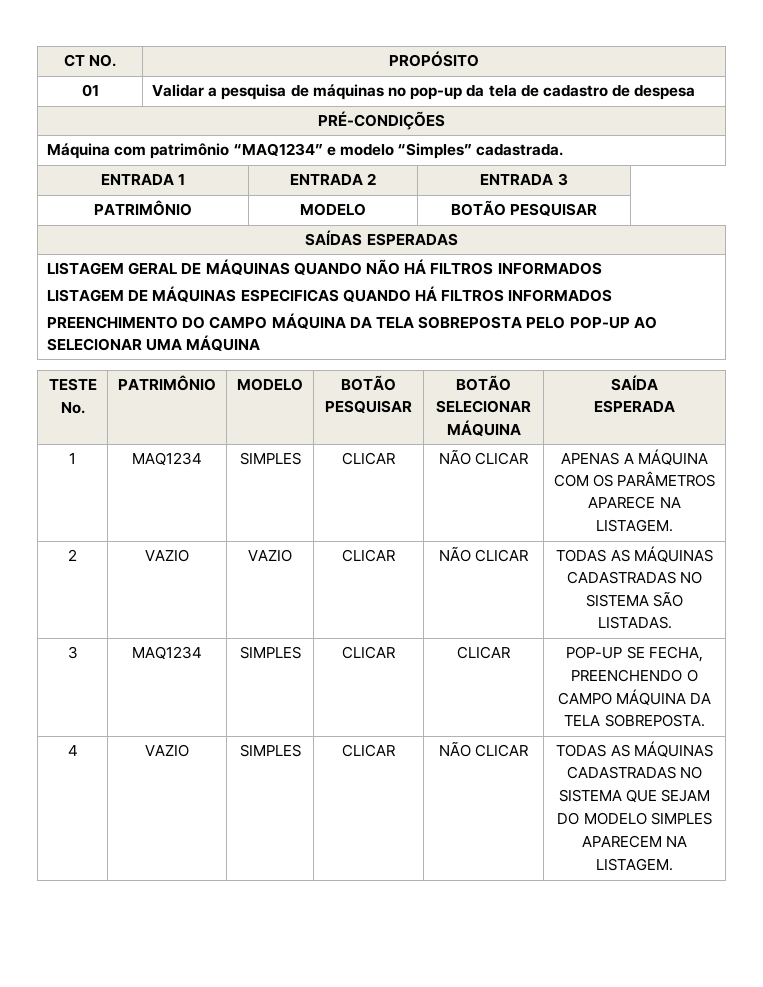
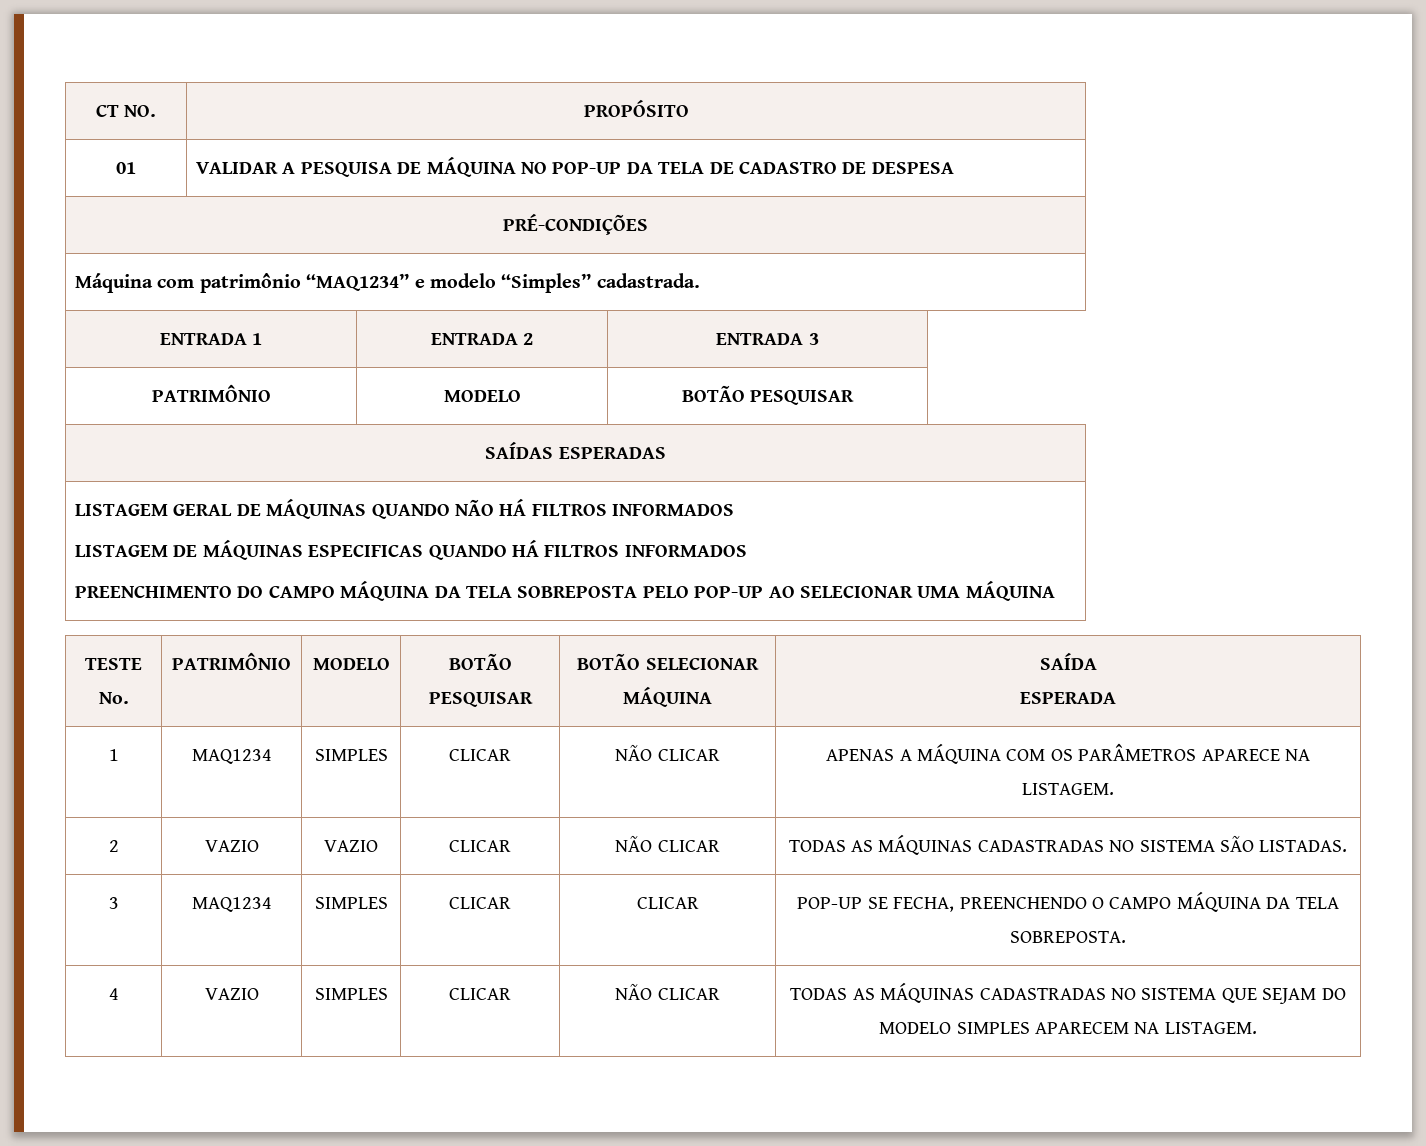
- 01 | Validar a pesquisa de máquinas no pop-up da tela de cadastro de despesa
+ 01 | VALIDAR A PESQUISA DE MÁQUINA NO POP-UP DA TELA DE CADASTRO DE DESPESA

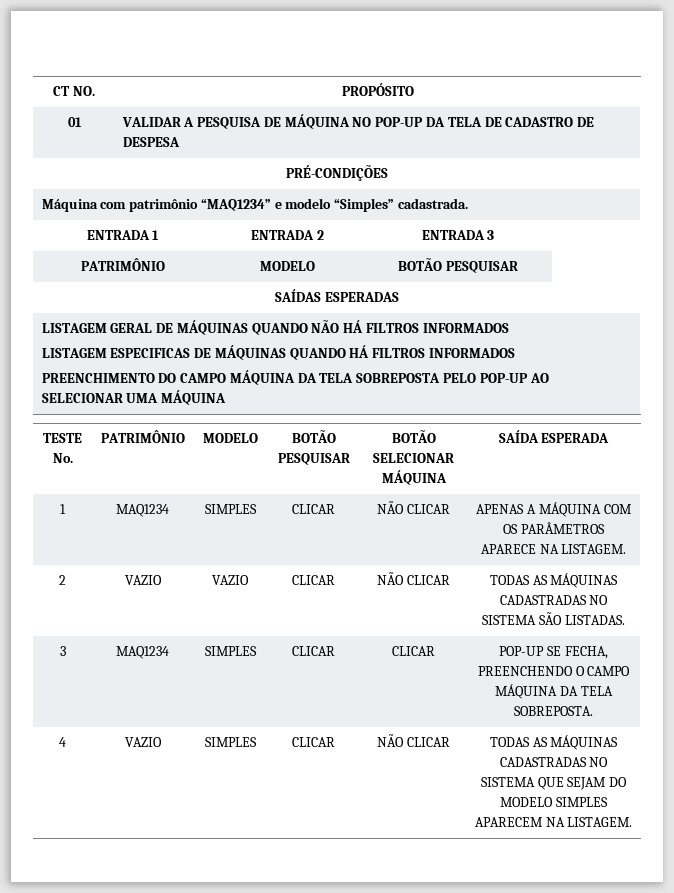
  LISTAGEM GERAL DE MÁQUINAS QUANDO NÃO HÁ FILTROS INFORMADOS
- LISTAGEM DE MÁQUINAS ESPECIFICAS QUANDO HÁ FILTROS INFORMADOS
+ LISTAGEM ESPECIFICAS DE MÁQUINAS QUANDO HÁ FILTROS INFORMADOS
- TESTE No. | PATRIMÔNIO | MODELO | BOTÃO PESQUISAR | BOTÃO SELECIONAR MÁQUINA | SAÍDA
- ESPERADA
+ TESTE No. | PATRIMÔNIO | MODELO | BOTÃO PESQUISAR | BOTÃO SELECIONAR MÁQUINA | SAÍDA ESPERADA

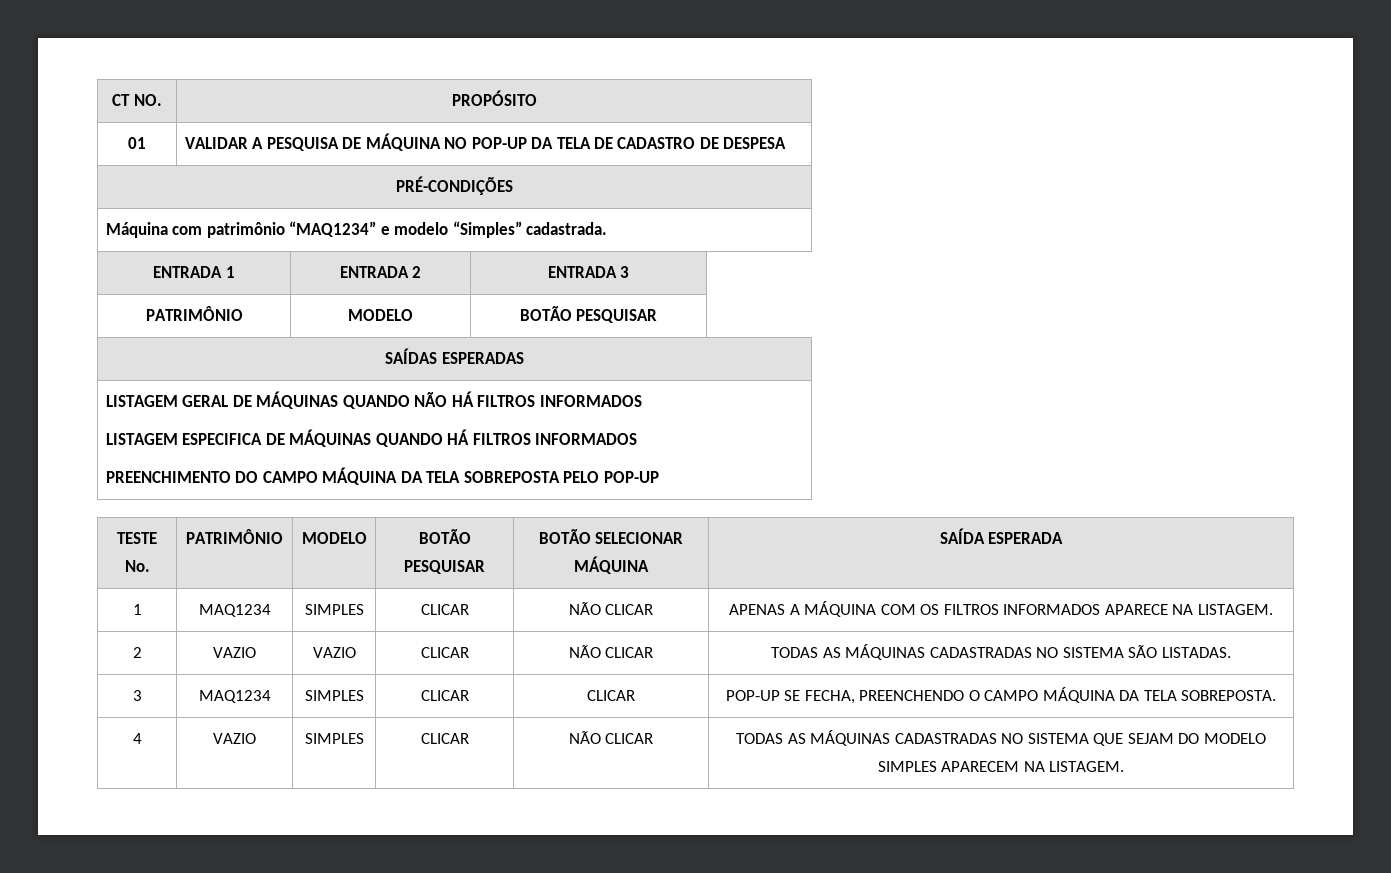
  LISTAGEM GERAL DE MÁQUINAS QUANDO NÃO HÁ FILTROS INFORMADOS
- LISTAGEM ESPECIFICAS DE MÁQUINAS QUANDO HÁ FILTROS INFORMADOS
- PREENCHIMENTO DO CAMPO MÁQUINA DA TELA SOBREPOSTA PELO POP-UP AO SELECIONAR UMA MÁQUINA
+ LISTAGEM ESPECIFICA DE MÁQUINAS QUANDO HÁ FILTROS INFORMADOS
+ PREENCHIMENTO DO CAMPO MÁQUINA DA TELA SOBREPOSTA PELO POP-UP
- 1 | MAQ1234 | SIMPLES | CLICAR | NÃO CLICAR | APENAS A MÁQUINA COM OS PARÂMETROS APARECE NA LISTAGEM.
+ 1 | MAQ1234 | SIMPLES | CLICAR | NÃO CLICAR | APENAS A MÁQUINA COM OS FILTROS INFORMADOS APARECE NA LISTAGEM.

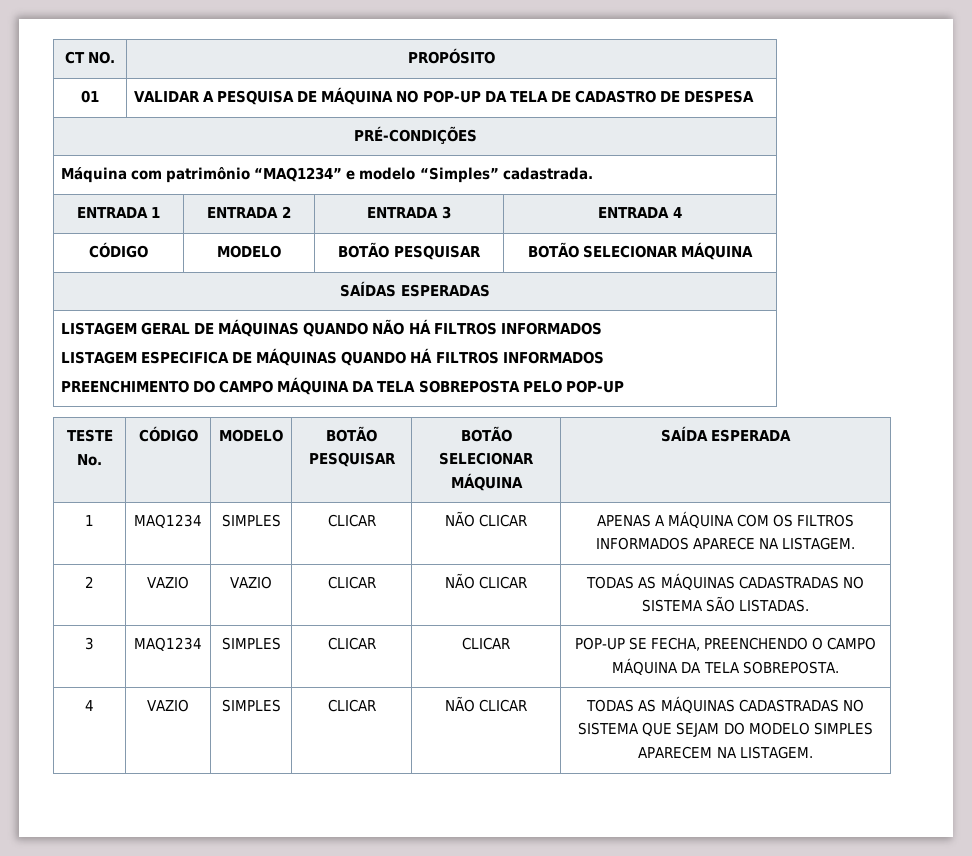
- ENTRADA 1 | ENTRADA 2 | ENTRADA 3
- PATRIMÔNIO | MODELO | BOTÃO PESQUISAR
+ ENTRADA 1 | ENTRADA 2 | ENTRADA 3 | ENTRADA 4
+ CÓDIGO | MODELO | BOTÃO PESQUISAR | BOTÃO SELECIONAR MÁQUINA
- TESTE No. | PATRIMÔNIO | MODELO | BOTÃO PESQUISAR | BOTÃO SELECIONAR MÁQUINA | SAÍDA ESPERADA
+ TESTE No. | CÓDIGO | MODELO | BOTÃO PESQUISAR | BOTÃO SELECIONAR MÁQUINA | SAÍDA ESPERADA

